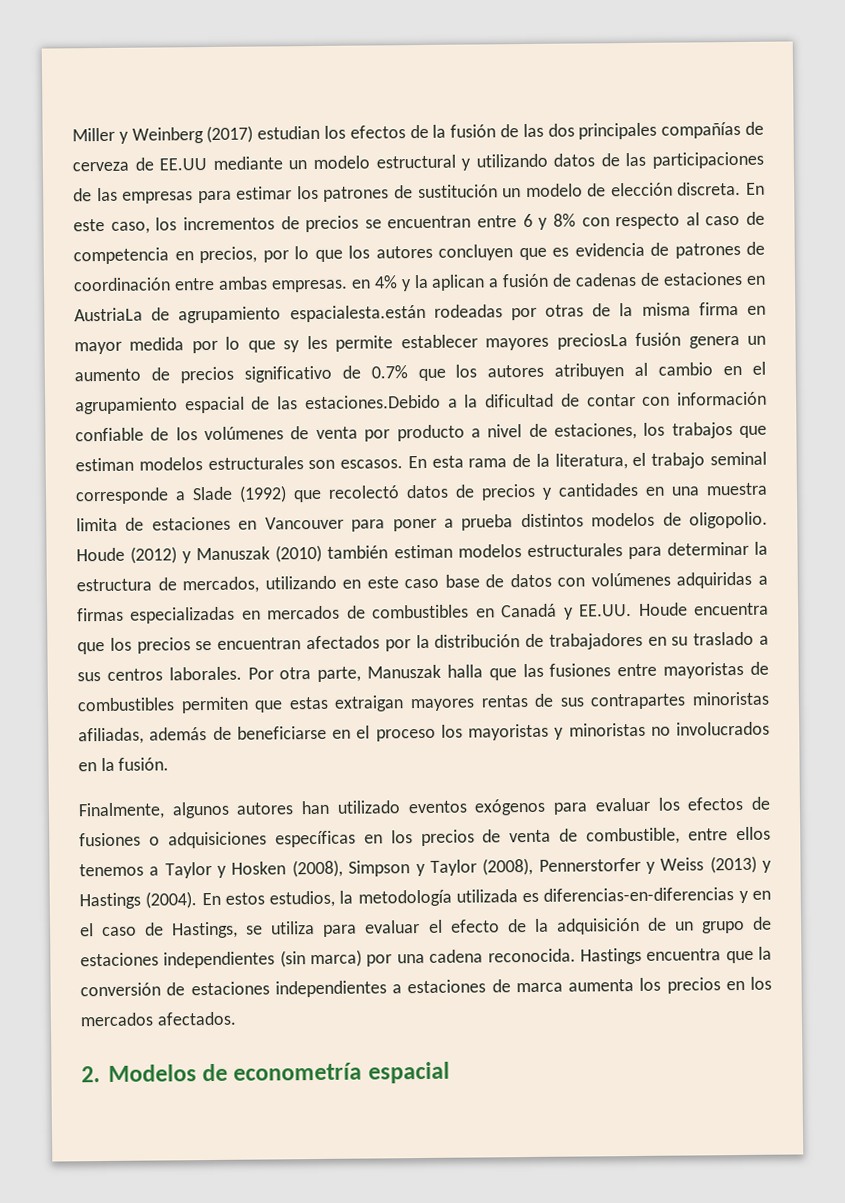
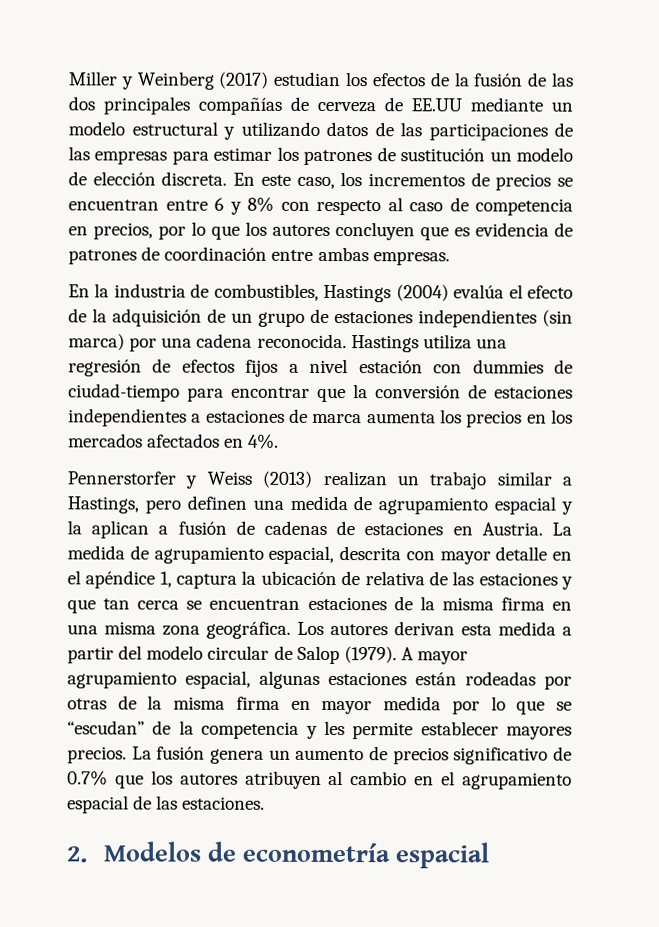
- En este caso, los incrementos de precios se encuentran entre 6 y 8% con respecto al caso de competencia en precios, por lo que los autores concluyen que es evidencia de patrones de coordinación entre ambas empresas. en 4% y la aplican a fusión de cadenas de estaciones en AustriaLa de agrupamiento espacialesta.están rodeadas por otras de la misma firma en mayor medida por lo que sy les permite establecer mayores preciosLa fusión genera un aumento de precios significativo de 0.7% que los autores atribuyen al cambio en el agrupamiento espacial de las estaciones.Debido a la dificultad de contar con información confiable de los volúmenes de venta por producto a nivel de estaciones, los trabajos que estiman modelos estructurales son escasos. En esta rama de la literatura, el trabajo seminal corresponde a Slade (1992) que recolectó datos de precios y cantidades en una muestra limita de estaciones en Vancouver para poner a prueba distintos modelos de oligopolio. Houde (2012) y Manuszak (2010) también estiman modelos estructurales para determinar la estructura de mercados, utilizando en este caso base de datos con volúmenes adquiridas a firmas especializadas en mercados de combustibles en Canadá y EE.UU. Houde encuentra que los precios se encuentran afectados por la distribución de trabajadores en su traslado a sus centros laborales. Por otra parte, Manuszak halla que las fusiones entre mayoristas de combustibles permiten que estas extraigan mayores rentas de sus contrapartes minoristas afiliadas, además de beneficiarse en el proceso los mayoristas y minoristas no involucrados en la fusión.
- Finalmente, algunos autores han utilizado eventos exógenos para evaluar los efectos de fusiones o adquisiciones específicas en los precios de venta de combustible, entre ellos tenemos a Taylor y Hosken (2008), Simpson y Taylor (2008), Pennerstorfer y Weiss (2013) y Hastings (2004). En estos estudios, la metodología utilizada es diferencias-en-diferencias y en el caso de Hastings, se utiliza para evaluar el efecto de la adquisición de un grupo de estaciones independientes (sin marca) por una cadena reconocida. Hastings encuentra que la conversión de estaciones independientes a estaciones de marca aumenta los precios en los mercados afectados.
+ En este caso, los incrementos de precios se encuentran entre 6 y 8% con respecto al caso de competencia en precios, por lo que los autores concluyen que es evidencia de patrones de coordinación entre ambas empresas.
+ En la industria de combustibles, Hastings (2004) evalúa el efecto de la adquisición de un grupo de estaciones independientes (sin marca) por una cadena reconocida. Hastings utiliza una regresión de efectos fijos a nivel estación con dummies de ciudad-tiempo para encontrar que la conversión de estaciones independientes a estaciones de marca aumenta los precios en los mercados afectados en 4%.
+ Pennerstorfer y Weiss (2013) realizan un trabajo similar a Hastings, pero definen una medida de agrupamiento espacial y la aplican a fusión de cadenas de estaciones en Austria. La medida de agrupamiento espacial, descrita con mayor detalle en el apéndice 1, captura la ubicación de relativa de las estaciones y que tan cerca se encuentran estaciones de la misma firma en una misma zona geográfica. Los autores derivan esta medida a partir del modelo circular de Salop (1979). A mayor agrupamiento espacial, algunas estaciones están rodeadas por otras de la misma firma en mayor medida por lo que se “escudan” de la competencia y les permite establecer mayores precios. La fusión genera un aumento de precios significativo de 0.7% que los autores atribuyen al cambio en el agrupamiento espacial de las estaciones.

